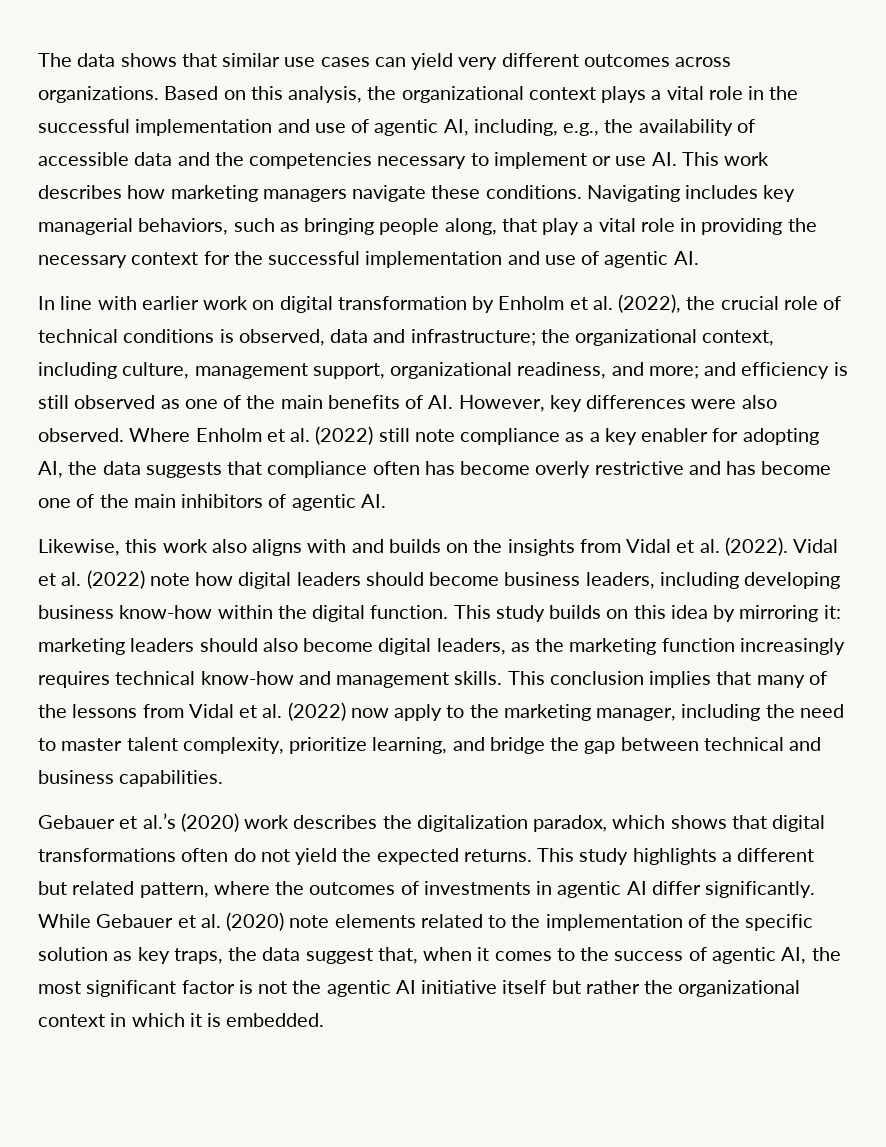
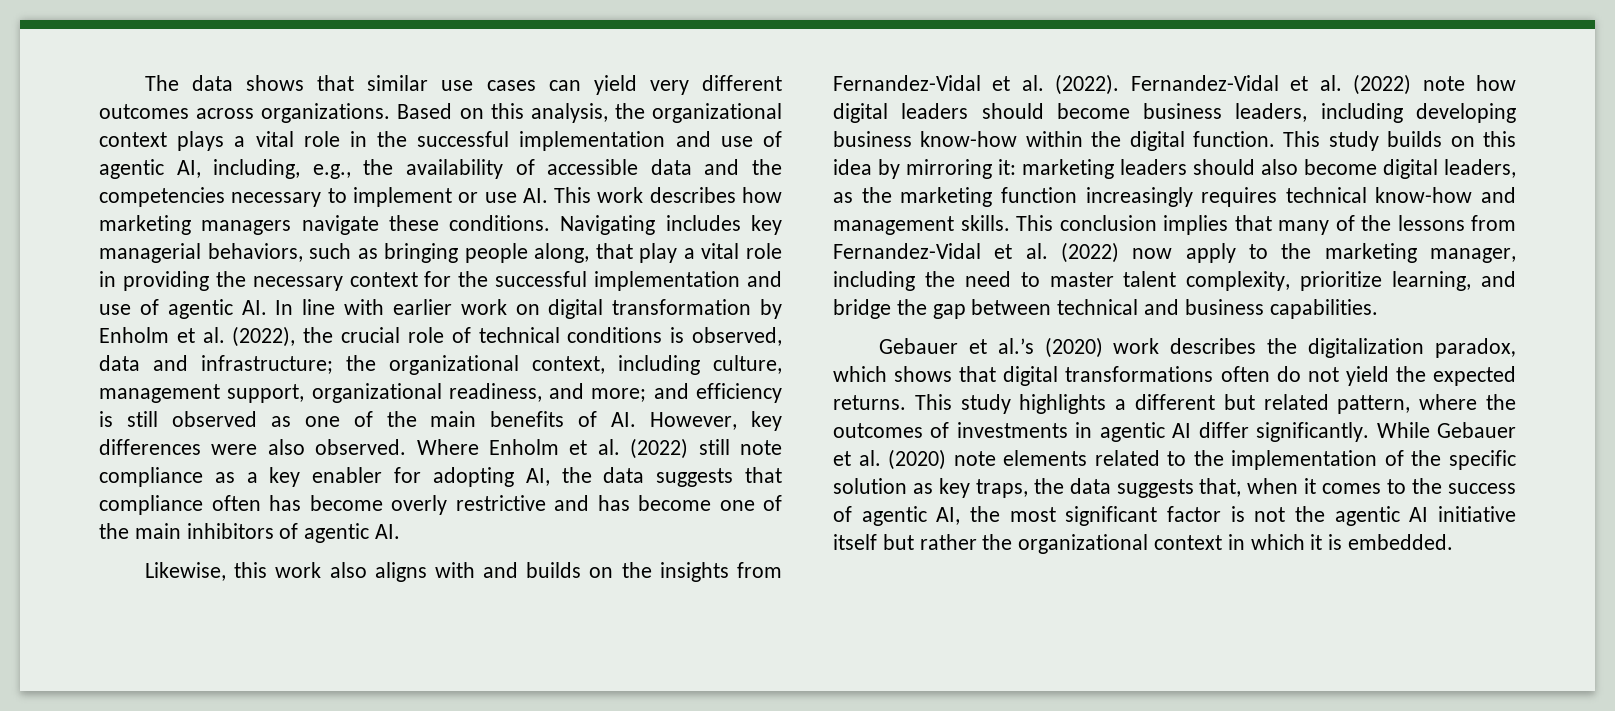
- Navigating includes key managerial behaviors, such as bringing people along, that play a vital role in providing the necessary context for the successful implementation and use of agentic AI.
- In line with earlier work on digital transformation by Enholm et al. (2022), the crucial role of technical conditions is observed, data and infrastructure;
+ Navigating includes key managerial behaviors, such as bringing people along, that play a vital role in providing the necessary context for the successful implementation and use of agentic AI. In line with earlier work on digital transformation by Enholm et al. (2022), the crucial role of technical conditions is observed, data and infrastructure;
- Likewise, this work also aligns with and builds on the insights from Vidal et al. (2022).
+ Likewise, this work also aligns with and builds on the insights from Fernandez-Vidal et al. (2022).
- Vidal et al. (2022) note how digital leaders should become business leaders, including developing business know-how within the digital function.
+ Fernandez-Vidal et al. (2022) note how digital leaders should become business leaders, including developing business know-how within the digital function.
- This conclusion implies that many of the lessons from Vidal et al. (2022) now apply to the marketing manager, including the need to master talent complexity, prioritize learning, and bridge the gap between technical and business capabilities.
+ This conclusion implies that many of the lessons from Fernandez-Vidal et al. (2022) now apply to the marketing manager, including the need to master talent complexity, prioritize learning, and bridge the gap between technical and business capabilities.
- While Gebauer et al. (2020) note elements related to the implementation of the specific solution as key traps, the data suggest that, when it comes to the success of agentic AI, the most significant factor is not the agentic AI initiative itself but rather the organizational context in which it is embedded.
+ While Gebauer et al. (2020) note elements related to the implementation of the specific solution as key traps, the data suggests that, when it comes to the success of agentic AI, the most significant factor is not the agentic AI initiative itself but rather the organizational context in which it is embedded.

